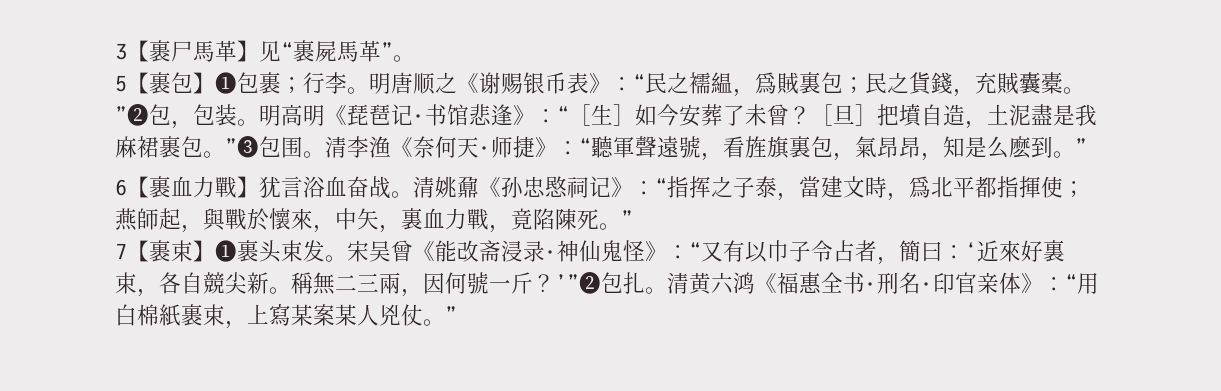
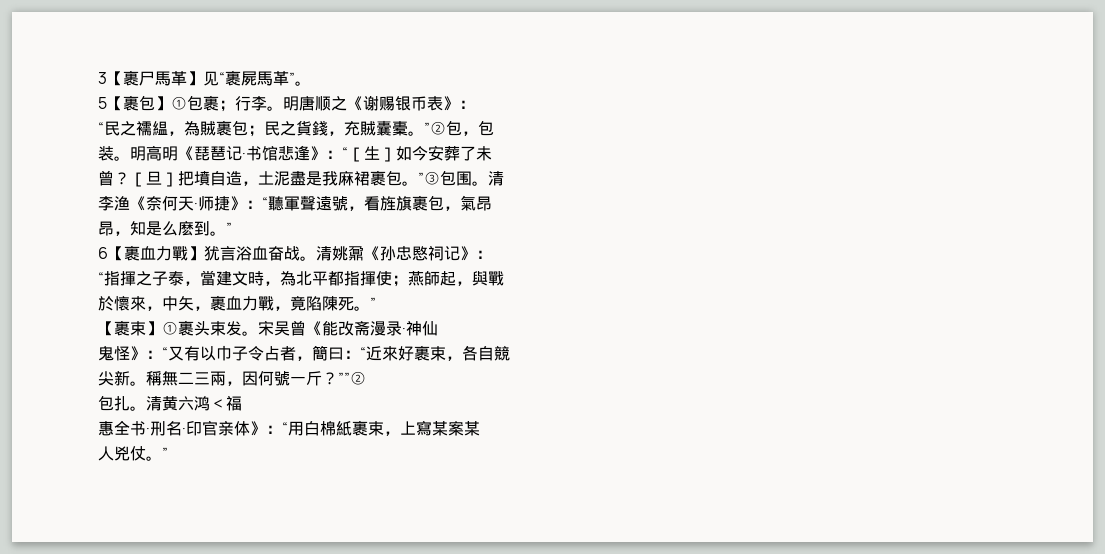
- 5【裹包】❶包裹；行李。
+ 5【裹包】①包裹；行李。
- 明唐顺之《谢赐银币表》：“民之襦緼，爲賊裏包；民之貨錢，充賊囊橐。”❷包，包装。
+ 明唐顺之《谢赐银币表》：
+ “民之襦緼，為賊裹包；民之貨錢，充賊囊橐。”②包，包
+ 装。
- 明高明《琵琶记·书馆悲逢》：“［生］如今安葬了未曾？
+ 明高明《琵琶记·书馆悲逢》：“［生］如今安葬了未
+ 曾？
- ［旦］把墳自造，土泥盡是我麻裙裹包。”❸包围。清李渔《奈何天·师捷》：“聽軍聲遠號，看旌旗裏包，氣昂昂，知是么麽到。”
+ ［旦］把墳自造，土泥盡是我麻裙裹包。”③包围。清
+ 李渔《奈何天·师捷》：“聽軍聲遠號，看旌旗裹包，氣昂
+ 昂，知是么麽到。”
- 清姚鼐《孙忠愍祠记》：“指挥之子泰，當建文時，爲北平都指揮使；燕師起，與戰於懷來，中矢，裏血力戰，竟陷陳死。”
+ 清姚鼐《孙忠愍祠记》：
+ “指揮之子泰，當建文時，為北平都指揮使；燕師起，與戰
+ 於懷來，中矢，裹血力戰，竟陷陳死。”
- 7【裹束】❶裹头束发。
+ 【裹束】①裹头束发。
- 宋吴曾《能改斋浸录·神仙鬼怪》：“又有以巾子令占者，簡曰：‘近來好裏束，各自競尖新。
+ 宋吴曾《能改斋漫录·神仙
+ 鬼怪》：“又有以巾子令占者，簡曰：“近來好裹束，各自競
+ 尖新。
- 稱無二三兩，因何號一斤？’”❷包扎。
+ 稱無二三兩，因何號一斤？””②
+ 包扎。
- 清黄六鸿《福惠全书·刑名·印官亲体》：“用白棉紙裹束，上寫某案某人兇仗。”
+ 清黄六鸿＜福
+ 惠全书·刑名·印官亲体》：“用白棉紙裹束，上寫某案某
+ 人兇仗。”

